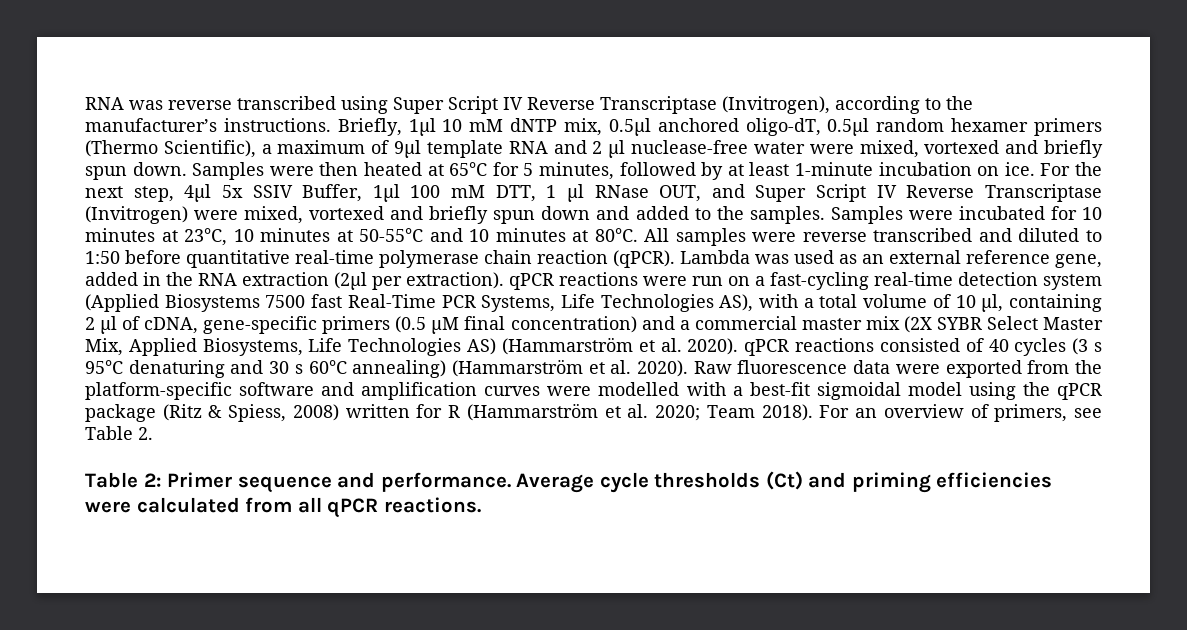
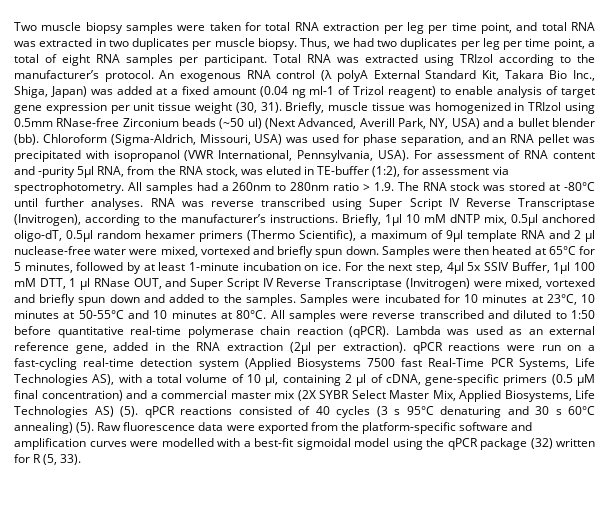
+ Two muscle biopsy samples were taken for total RNA extraction per leg per time point, and total RNA was extracted in two duplicates per muscle biopsy. Thus, we had two duplicates per leg per time point, a total of eight RNA samples per participant. Total RNA was extracted using TRIzol according to the manufacturer’s protocol. An exogenous RNA control (λ polyA External Standard Kit, Takara Bio Inc., Shiga, Japan) was added at a fixed amount (0.04 ng ml-1 of Trizol reagent) to enable analysis of target gene expression per unit tissue weight (30, 31). Briefly, muscle tissue was homogenized in TRIzol using 0.5mm RNase-free Zirconium beads (~50 ul) (Next Advanced, Averill Park, NY, USA) and a bullet blender (bb). Chloroform (Sigma-Aldrich, Missouri, USA) was used for phase separation, and an RNA pellet was precipitated with isopropanol (VWR International, Pennsylvania, USA). For assessment of RNA content and -purity 5µl RNA, from the RNA stock, was eluted in TE-buffer (1:2), for assessment via spectrophotometry. All samples had a 260nm to 280nm ratio > 1.9. The RNA stock was stored at -80°C until further analyses.
- Lambda was used as an external reference gene, added in the RNA extraction (2µl per extraction). qPCR reactions were run on a fast-cycling real-time detection system (Applied Biosystems 7500 fast Real-Time PCR Systems, Life Technologies AS), with a total volume of 10 µl, containing 2 µl of cDNA, gene-specific primers (0.5 µM final concentration) and a commercial master mix (2X SYBR Select Master Mix, Applied Biosystems, Life Technologies AS) (Hammarström et al. 2020). qPCR reactions consisted of 40 cycles (3 s 95°C denaturing and 30 s 60°C annealing) (Hammarström et al. 2020).
+ Lambda was used as an external reference gene, added in the RNA extraction (2µl per extraction). qPCR reactions were run on a fast-cycling real-time detection system (Applied Biosystems 7500 fast Real-Time PCR Systems, Life Technologies AS), with a total volume of 10 µl, containing 2 µl of cDNA, gene-specific primers (0.5 µM final concentration) and a commercial master mix (2X SYBR Select Master Mix, Applied Biosystems, Life Technologies AS) (5). qPCR reactions consisted of 40 cycles (3 s 95°C denaturing and 30 s 60°C annealing) (5).
- Raw fluorescence data were exported from the platform-specific software and amplification curves were modelled with a best-fit sigmoidal model using the qPCR package (Ritz & Spiess, 2008) written for R (Hammarström et al. 2020; Team 2018). For an overview of primers, see Table 2.
- Table 2: Primer sequence and performance. Average cycle thresholds (Ct) and priming efficiencies were calculated from all qPCR reactions.
+ Raw fluorescence data were exported from the platform-specific software and amplification curves were modelled with a best-fit sigmoidal model using the qPCR package (32) written for R (5, 33).

